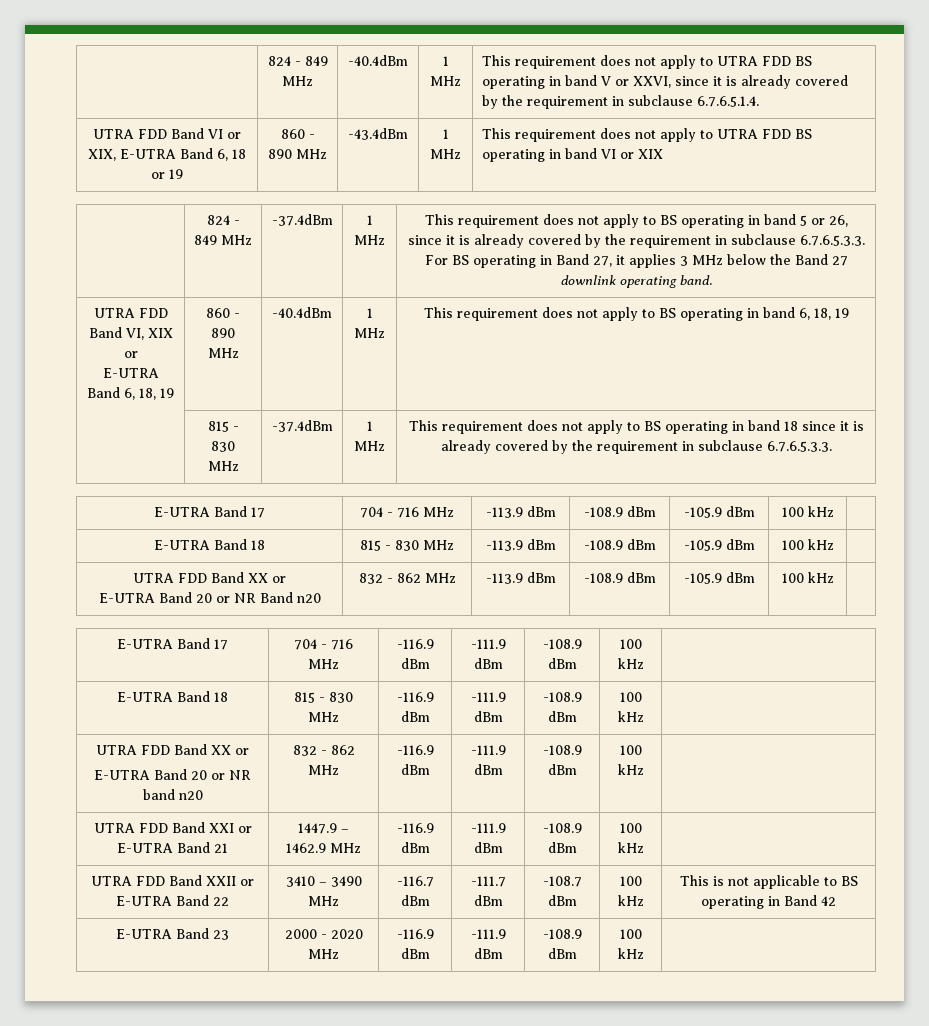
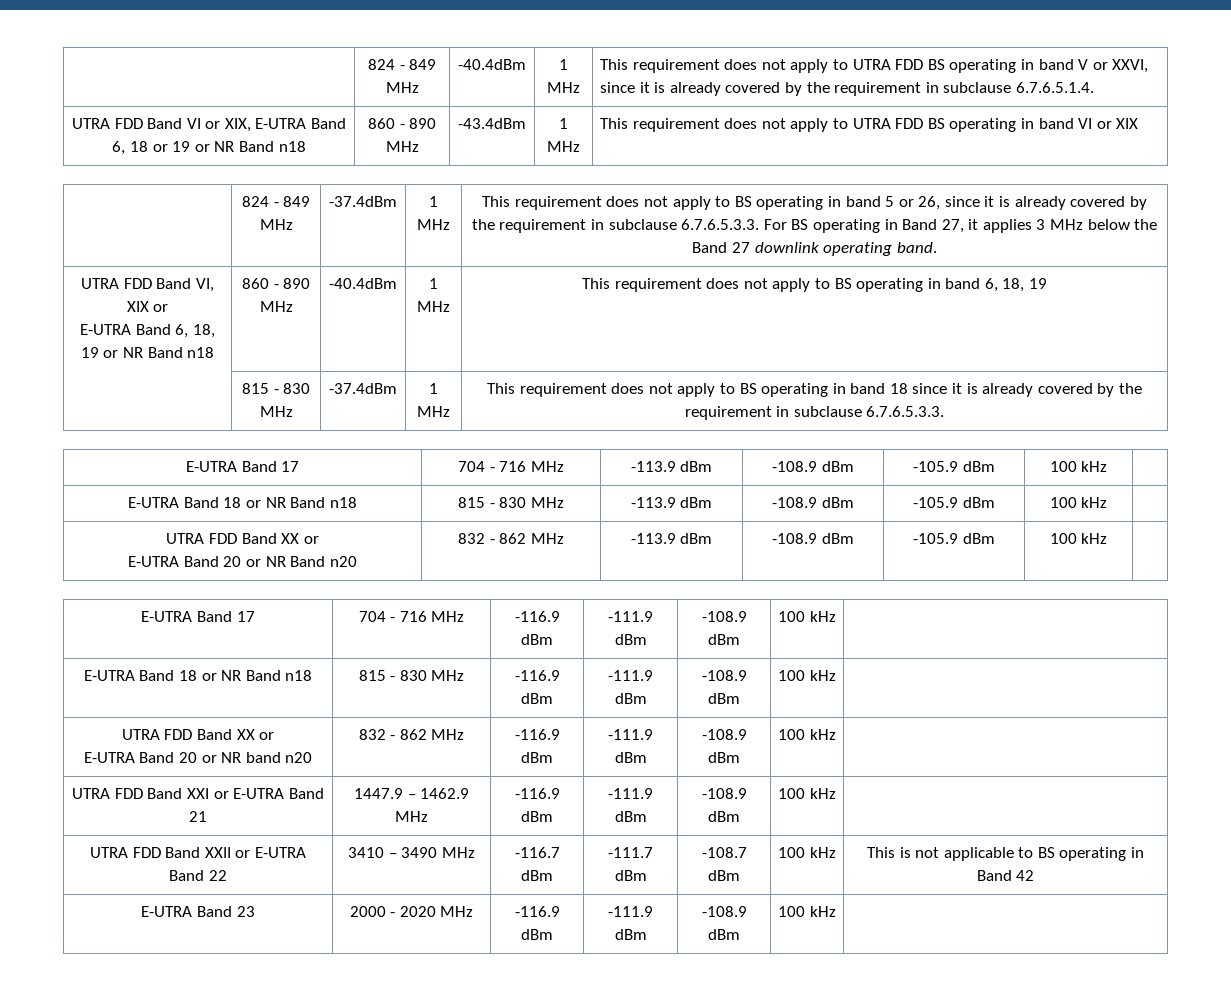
- UTRA FDD Band VI or XIX, E-UTRA Band 6, 18 or 19 | 860 - 890 MHz | -43.4dBm | 1 MHz | This requirement does not apply to UTRA FDD BS operating in band VI or XIX
+ UTRA FDD Band VI or XIX, E-UTRA Band 6, 18 or 19 or NR Band n18 | 860 - 890 MHz | -43.4dBm | 1 MHz | This requirement does not apply to UTRA FDD BS operating in band VI or XIX
  UTRA FDD Band VI, XIX or
- E-UTRA Band 6, 18, 19 | 860 - 890 MHz | -40.4dBm | 1 MHz | This requirement does not apply to BS operating in band 6, 18, 19
+ E-UTRA Band 6, 18, 19 or NR Band n18 | 860 - 890 MHz | -40.4dBm | 1 MHz | This requirement does not apply to BS operating in band 6, 18, 19
- E-UTRA Band 18 | 815 - 830 MHz | -113.9 dBm | -108.9 dBm | -105.9 dBm | 100 kHz |
+ E-UTRA Band 18 or NR Band n18 | 815 - 830 MHz | -113.9 dBm | -108.9 dBm | -105.9 dBm | 100 kHz |
- E-UTRA Band 18 | 815 - 830 MHz | -116.9 dBm | -111.9 dBm | -108.9 dBm | 100 kHz |
+ E-UTRA Band 18 or NR Band n18 | 815 - 830 MHz | -116.9 dBm | -111.9 dBm | -108.9 dBm | 100 kHz |

